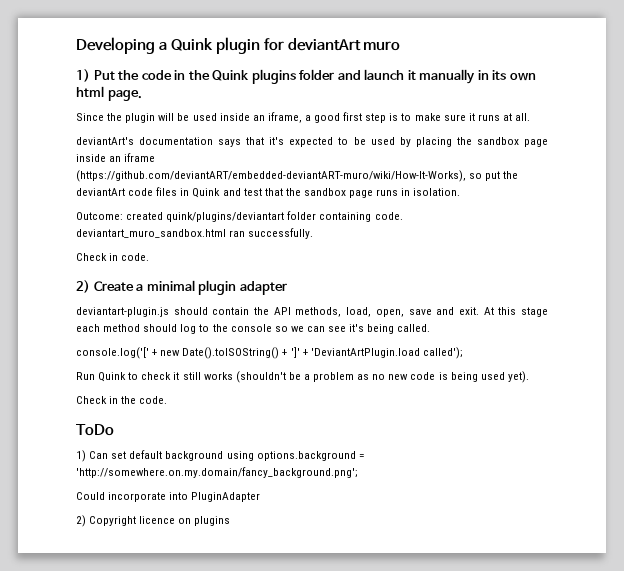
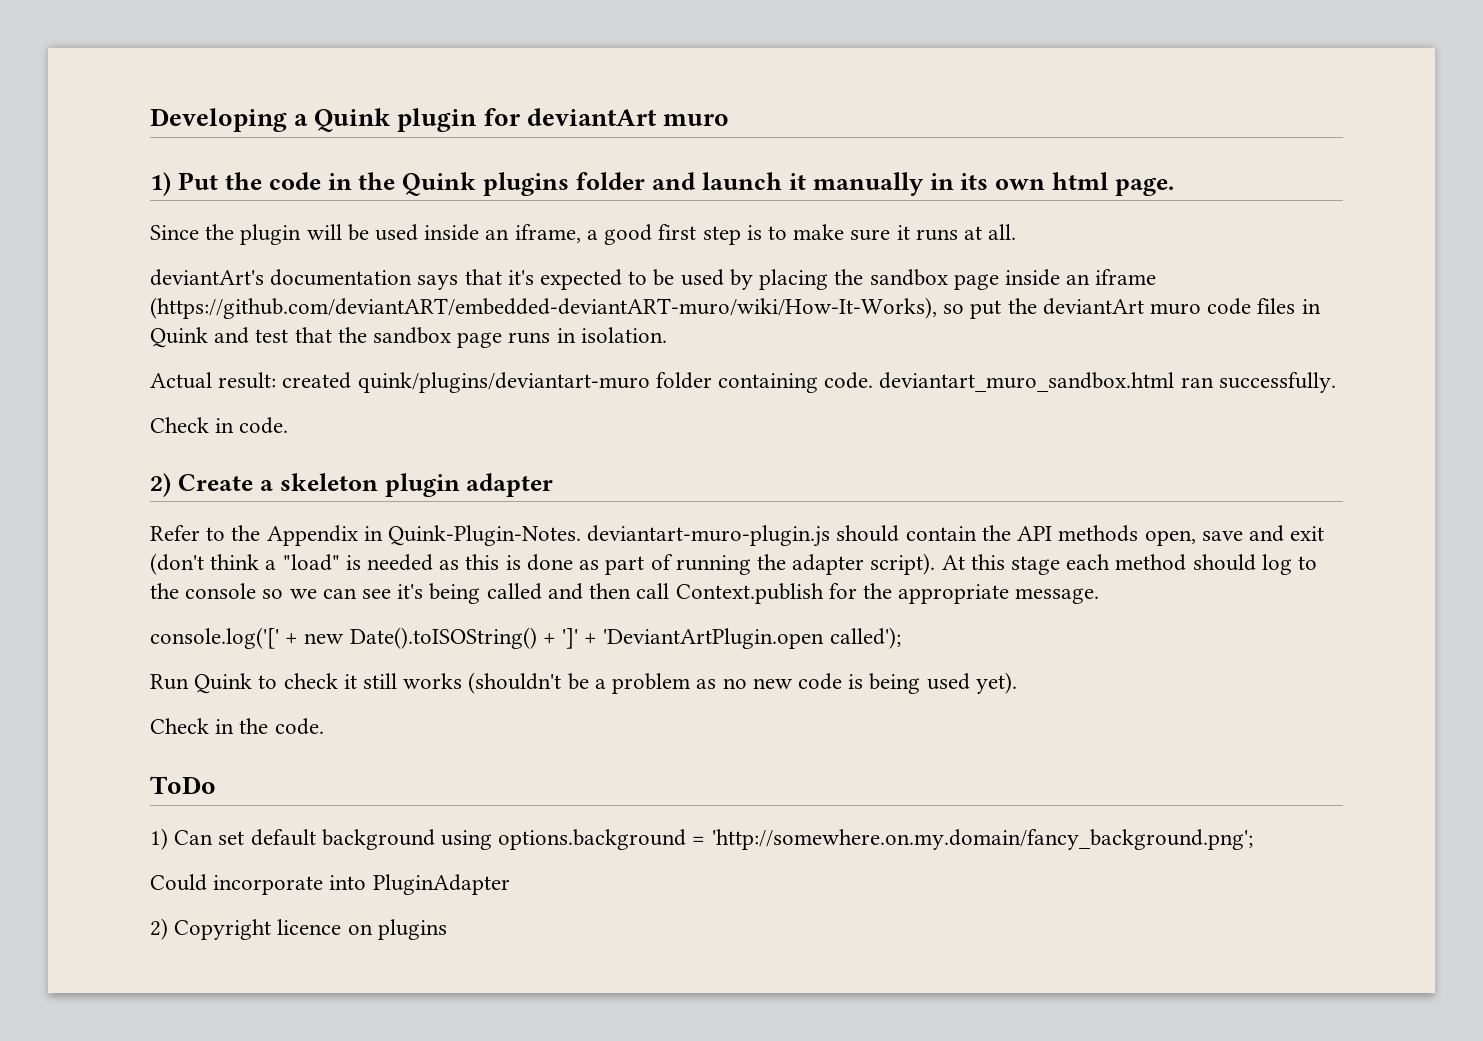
- deviantArt's documentation says that it's expected to be used by placing the sandbox page inside an iframe (https://github.com/deviantART/embedded-deviantART-muro/wiki/How-It-Works), so put the deviantArt code files in Quink and test that the sandbox page runs in isolation.
+ deviantArt's documentation says that it's expected to be used by placing the sandbox page inside an iframe (https://github.com/deviantART/embedded-deviantART-muro/wiki/How-It-Works), so put the deviantArt muro code files in Quink and test that the sandbox page runs in isolation.
- Outcome: created quink/plugins/deviantart folder containing code. deviantart_muro_sandbox.html ran successfully.
+ Actual result: created quink/plugins/deviantart-muro folder containing code. deviantart_muro_sandbox.html ran successfully.
- 2) Create a minimal plugin adapter
+ 2) Create a skeleton plugin adapter
- deviantart-plugin.js should contain the API methods, load, open, save and exit.
+ Refer to the Appendix in Quink-Plugin-Notes. deviantart-muro-plugin.js should contain the API methods open, save and exit (don't think a "load" is needed as this is done as part of running the adapter script).
- At this stage each method should log to the console so we can see it's being called.
+ At this stage each method should log to the console so we can see it's being called and then call Context.publish for the appropriate message.
- console.log('[' + new Date().toISOString() + ']' + 'DeviantArtPlugin.load called');
+ console.log('[' + new Date().toISOString() + ']' + 'DeviantArtPlugin.open called');

